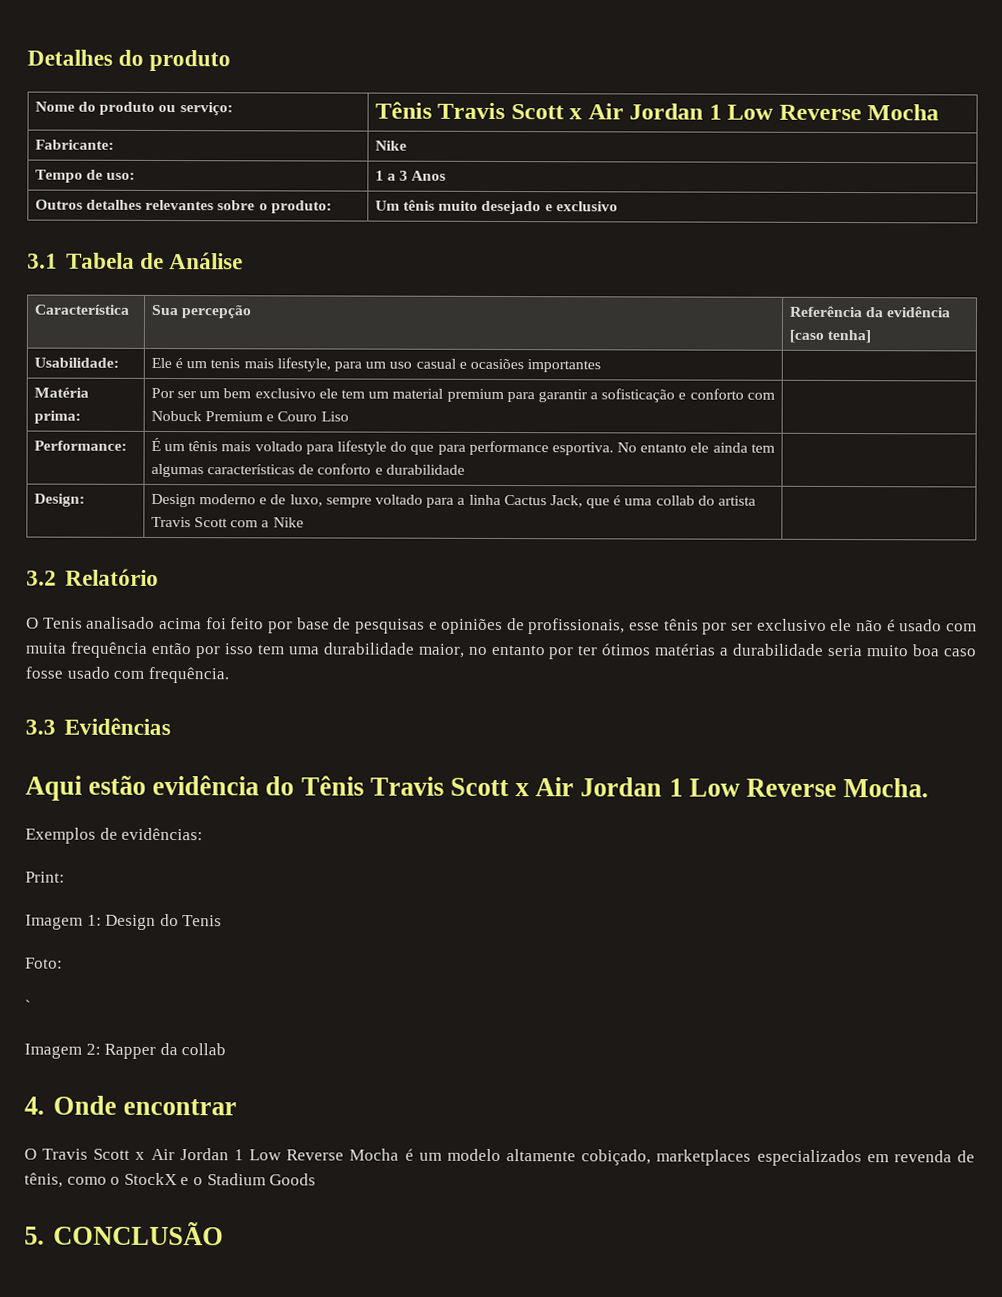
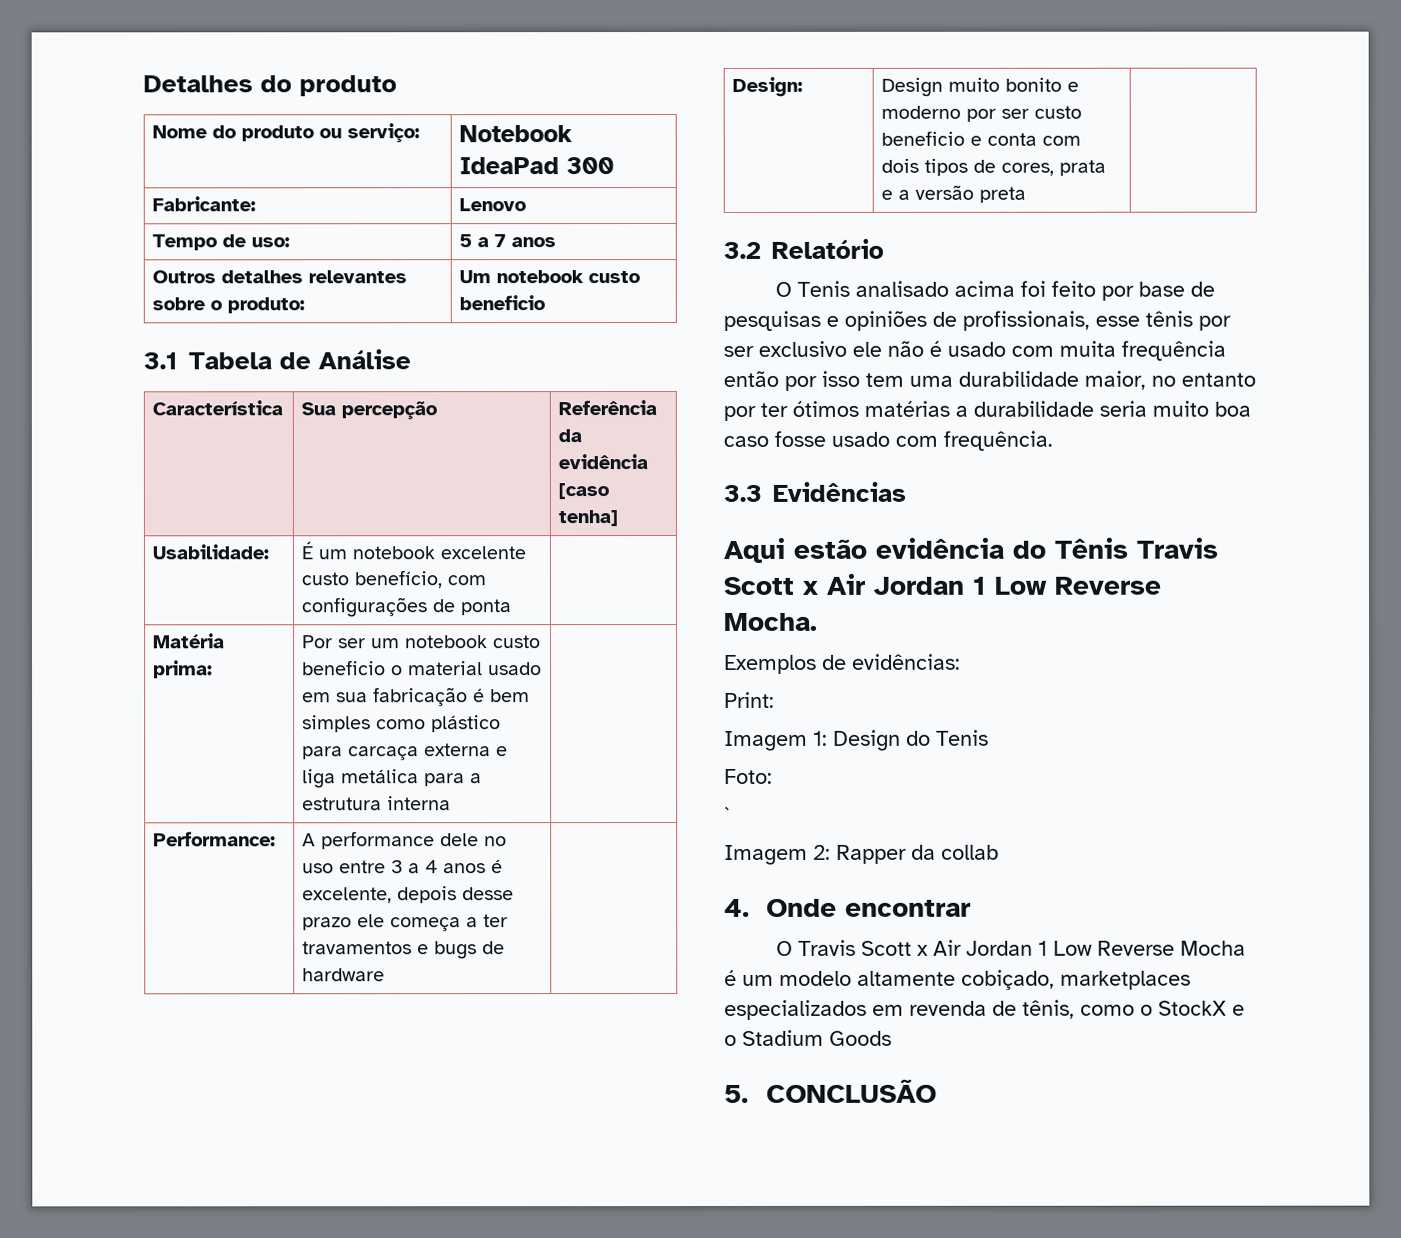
- Nome do produto ou serviço: | Tênis Travis Scott x Air Jordan 1 Low Reverse Mocha
+ Nome do produto ou serviço: | Notebook IdeaPad 300
- Fabricante: | Nike
+ Fabricante: | Lenovo
- Tempo de uso: | 1 a 3 Anos
+ Tempo de uso: | 5 a 7 anos
- Outros detalhes relevantes sobre o produto: | Um tênis muito desejado e exclusivo
+ Outros detalhes relevantes sobre o produto: | Um notebook custo beneficio
- Usabilidade: | Ele é um tenis mais lifestyle, para um uso casual e ocasiões importantes |
+ Usabilidade: | É um notebook excelente custo benefício, com configurações de ponta |
- Matéria prima: | Por ser um bem exclusivo ele tem um material premium para garantir a sofisticação e conforto com Nobuck Premium e Couro Liso |
- Performance: | É um tênis mais voltado para lifestyle do que para performance esportiva. No entanto ele ainda tem algumas características de conforto e durabilidade |
- Design: | Design moderno e de luxo, sempre voltado para a linha Cactus Jack, que é uma collab do artista Travis Scott com a Nike |
+ Matéria prima: | Por ser um notebook custo beneficio o material usado em sua fabricação é bem simples como plástico para carcaça externa e liga metálica para a estrutura interna |
+ Performance: | A performance dele no uso entre 3 a 4 anos é excelente, depois desse prazo ele começa a ter travamentos e bugs de hardware |
+ Design: | Design muito bonito e moderno por ser custo beneficio e conta com dois tipos de cores, prata e a versão preta |

